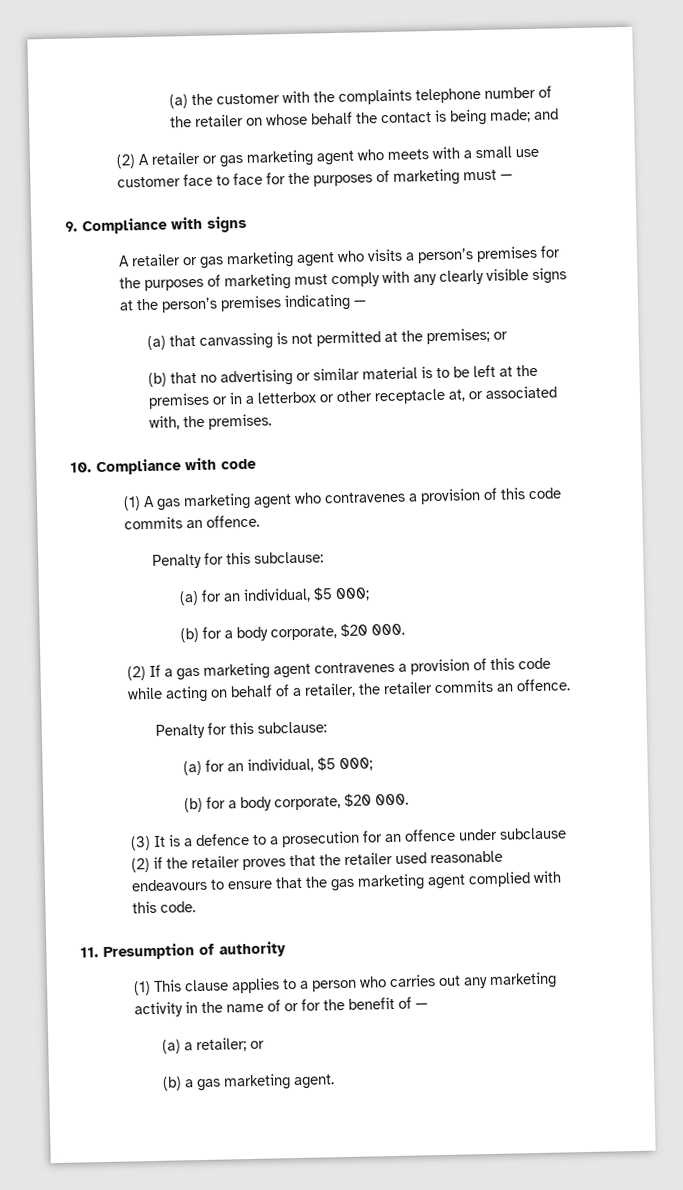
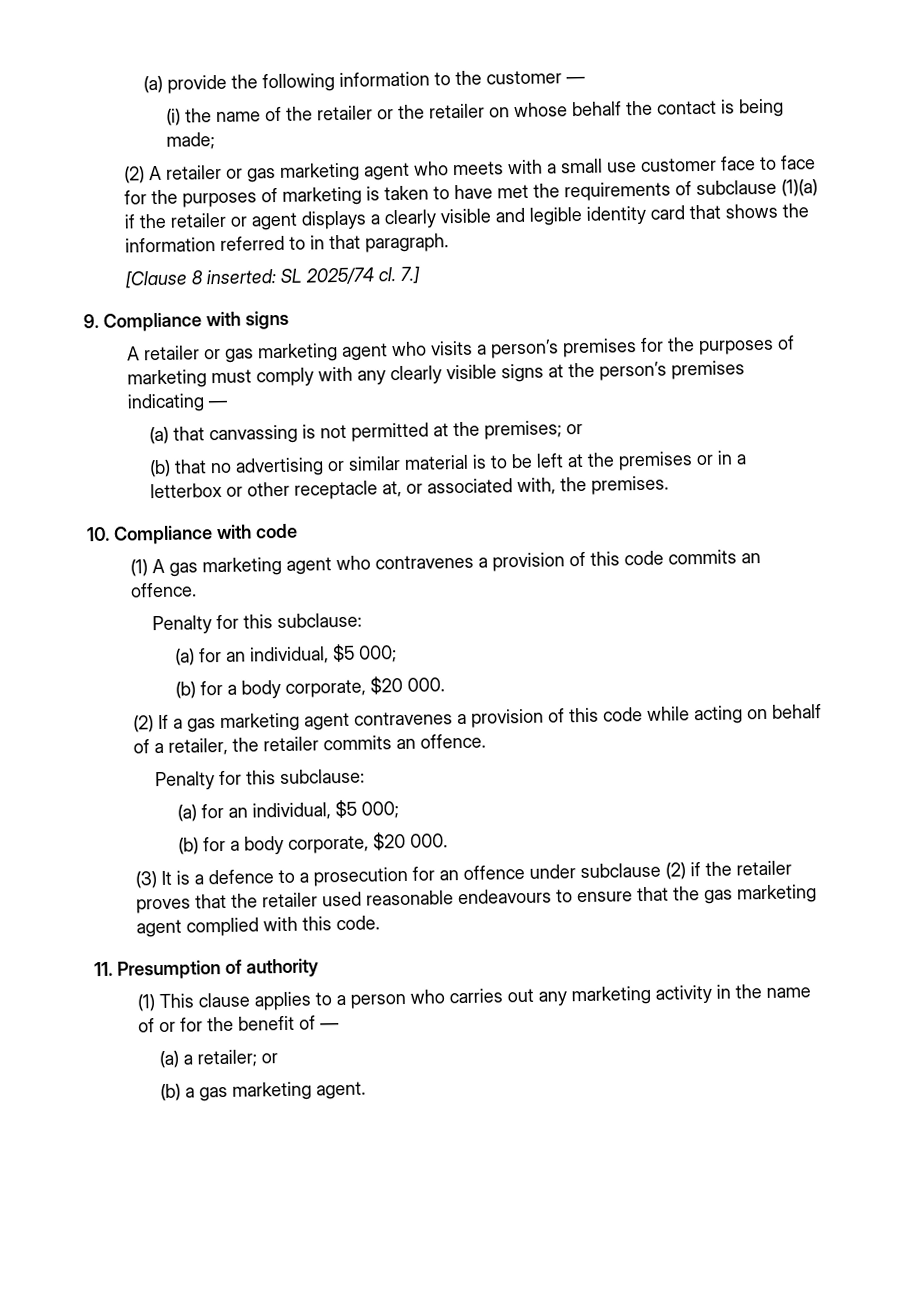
- (a) the customer with the complaints telephone number of the retailer on whose behalf the contact is being made; and
+ (a) provide the following information to the customer —
+ (i) the name of the retailer or the retailer on whose behalf the contact is being made;
- (2) A retailer or gas marketing agent who meets with a small use customer face to face for the purposes of marketing must —
+ (2) A retailer or gas marketing agent who meets with a small use customer face to face for the purposes of marketing is taken to have met the requirements of subclause (1)(a) if the retailer or agent displays a clearly visible and legible identity card that shows the information referred to in that paragraph.
+ [Clause 8 inserted: SL 2025/74 cl. 7.]

